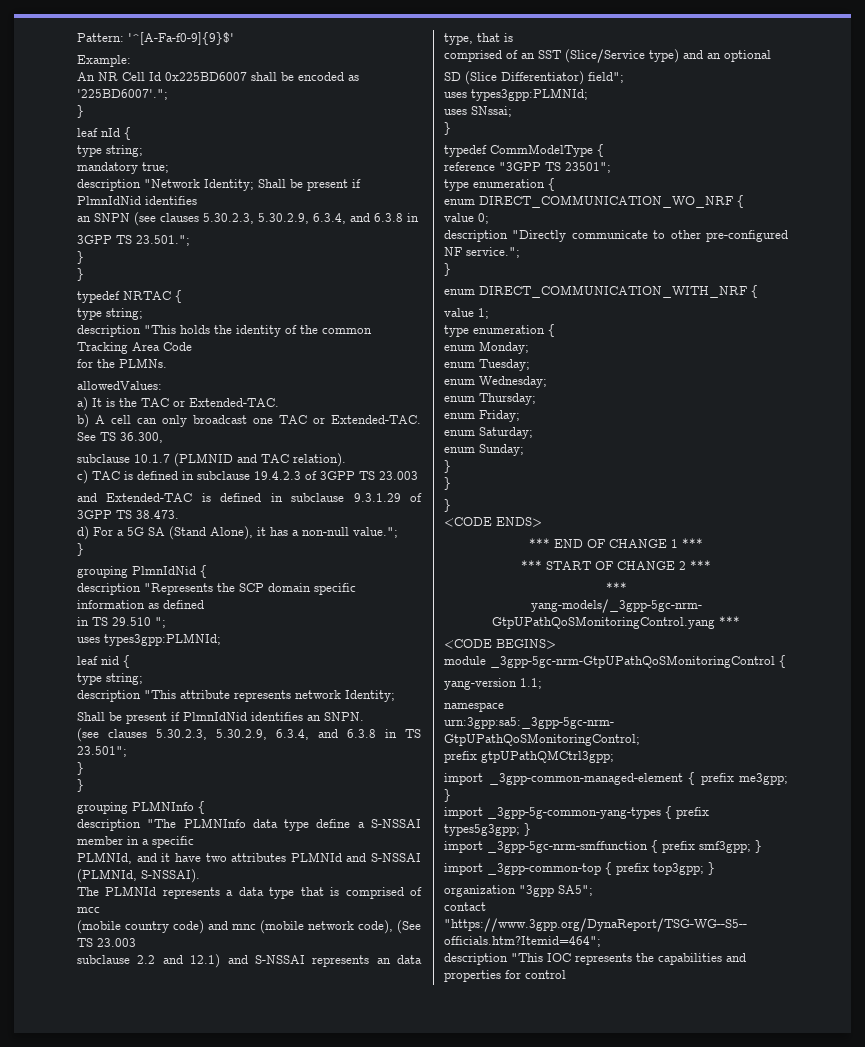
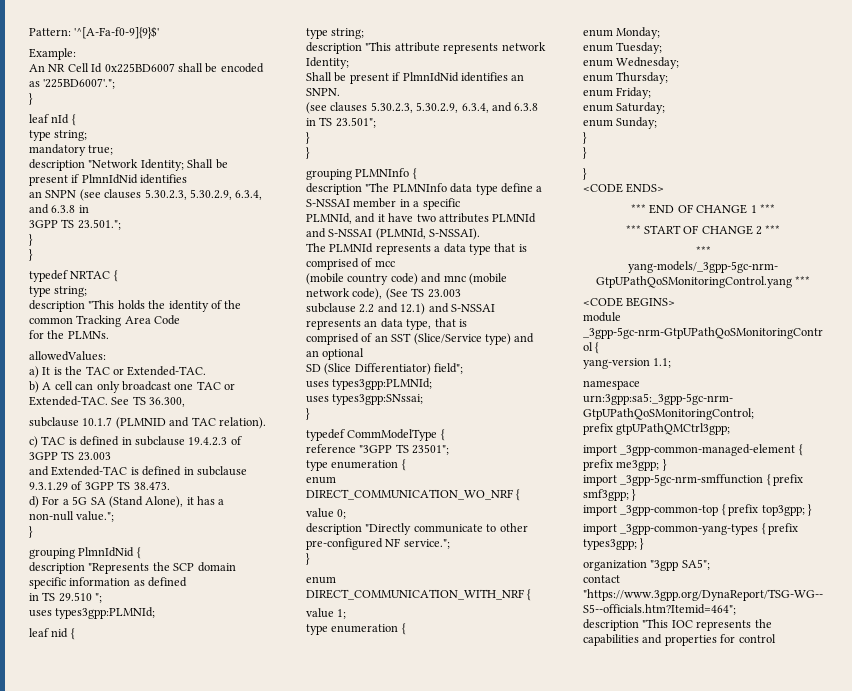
- uses SNssai;
+ uses types3gpp:SNssai;
- import _3gpp-5g-common-yang-types { prefix types5g3gpp; }
+ import _3gpp-common-yang-types { prefix types3gpp; }

